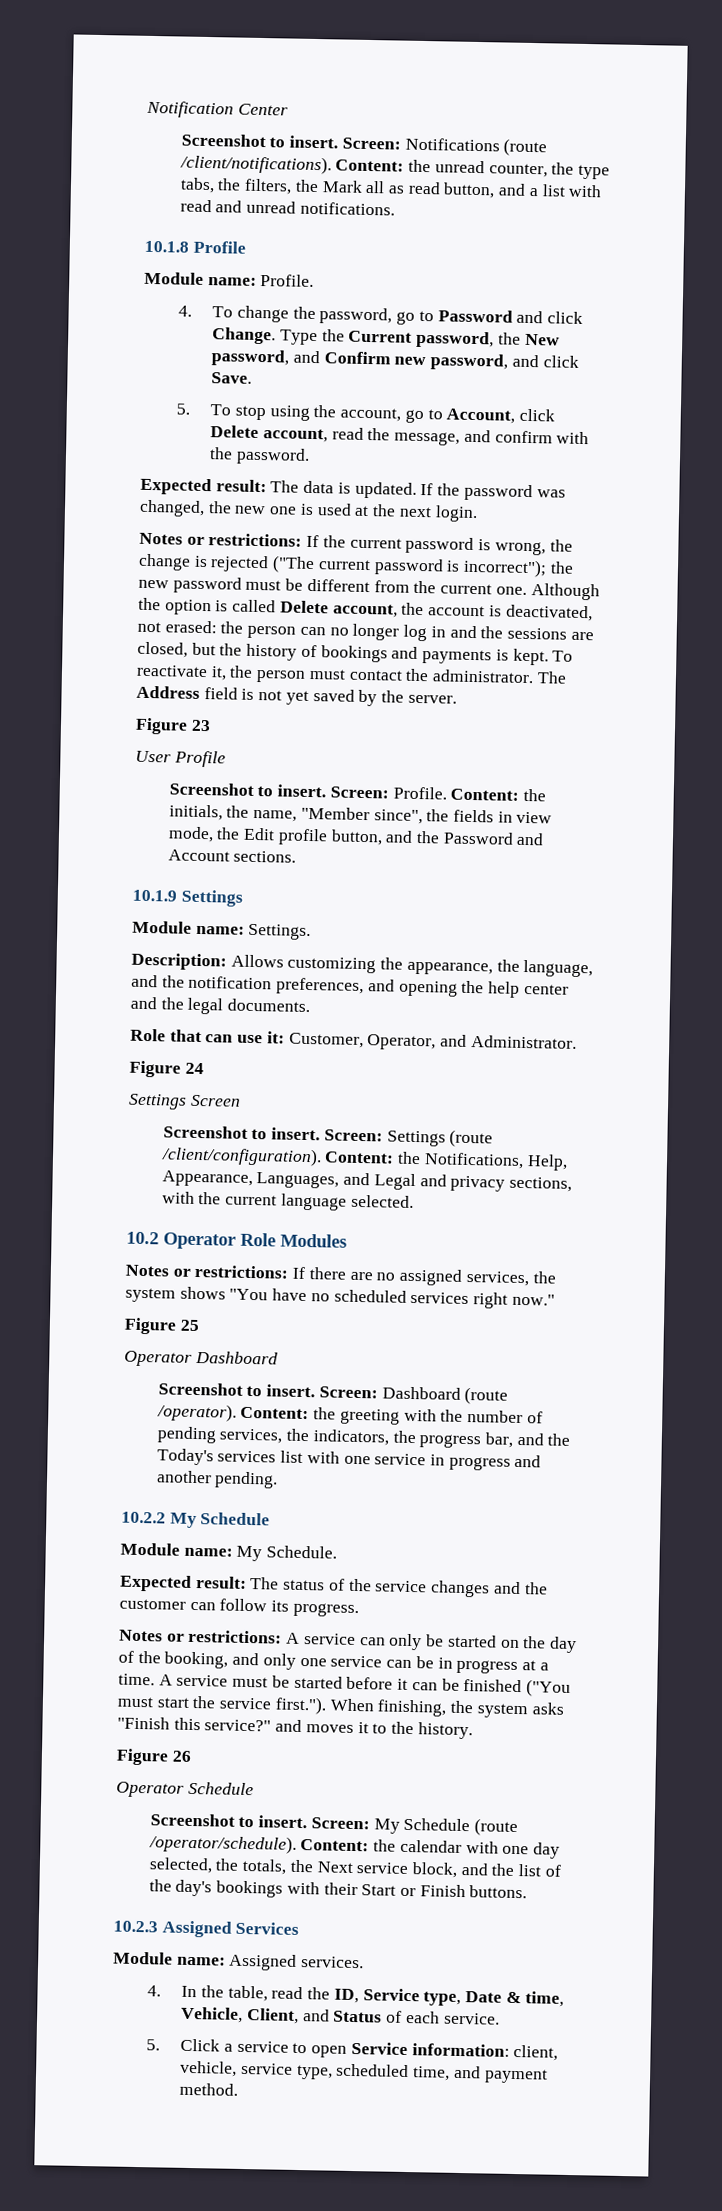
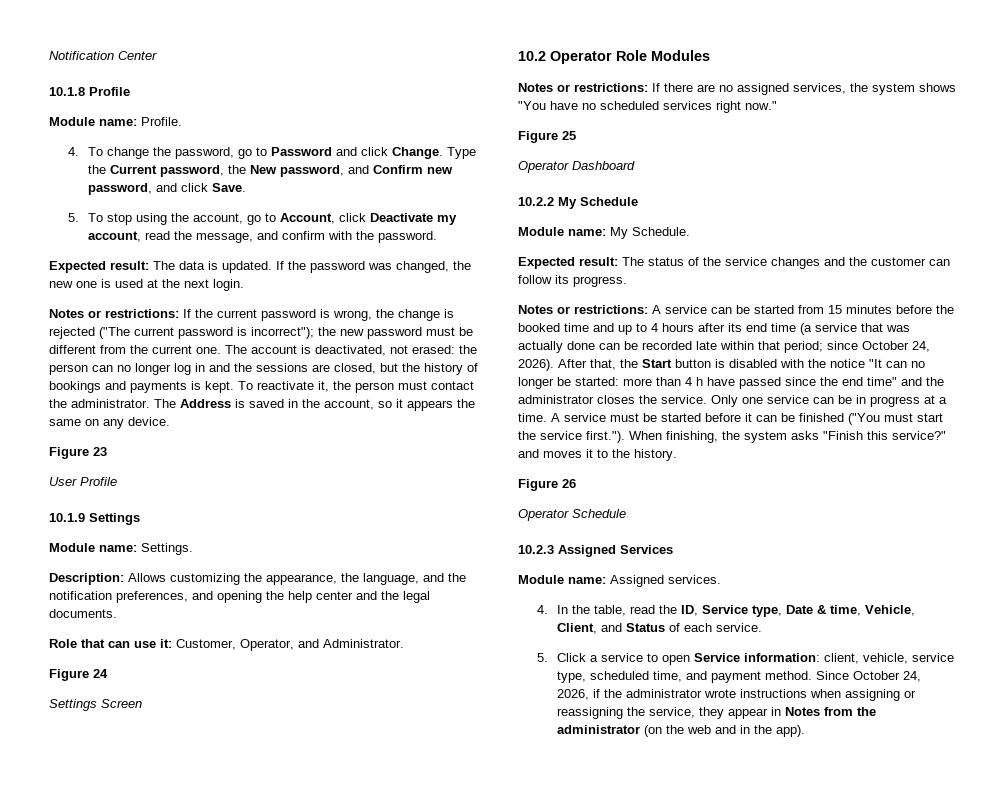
- Screenshot to insert. Screen: Notifications (route /client/notifications). Content: the unread counter, the type tabs, the filters, the Mark all as read button, and a list with read and unread notifications.
- 5. To stop using the account, go to Account, click Delete account, read the message, and confirm with the password.
+ 5. To stop using the account, go to Account, click Deactivate my account, read the message, and confirm with the password.
- Although the option is called Delete account, the account is deactivated, not erased: the person can no longer log in and the sessions are closed, but the history of bookings and payments is kept.
+ The account is deactivated, not erased: the person can no longer log in and the sessions are closed, but the history of bookings and payments is kept.
- The Address field is not yet saved by the server.
+ The Address is saved in the account, so it appears the same on any device.
  Figure 23
  User Profile
- Screenshot to insert. Screen: Profile. Content: the initials, the name, "Member since", the fields in view mode, the Edit profile button, and the Password and Account sections.
- Screenshot to insert. Screen: Settings (route /client/configuration). Content: the Notifications, Help, Appearance, Languages, and Legal and privacy sections, with the current language selected.
- Screenshot to insert. Screen: Dashboard (route /operator). Content: the greeting with the number of pending services, the indicators, the progress bar, and the Today's services list with one service in progress and another pending.
- Notes or restrictions: A service can only be started on the day of the booking, and only one service can be in progress at a time.
+ Notes or restrictions: A service can be started from 15 minutes before the booked time and up to 4 hours after its end time (a service that was actually done can be recorded late within that period; since October 24, 2026). After that, the Start button is disabled with the notice "It can no longer be started: more than 4 h have passed since the end time" and the administrator closes the service. Only one service can be in progress at a time.
- Screenshot to insert. Screen: My Schedule (route /operator/schedule). Content: the calendar with one day selected, the totals, the Next service block, and the list of the day's bookings with their Start or Finish buttons.
+ Since October 24, 2026, if the administrator wrote instructions when assigning or reassigning the service, they appear in Notes from the administrator (on the web and in the app).

